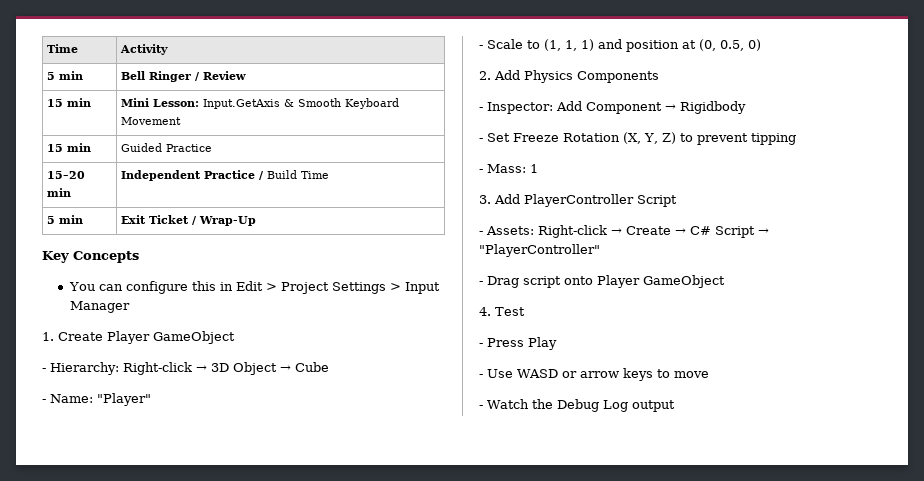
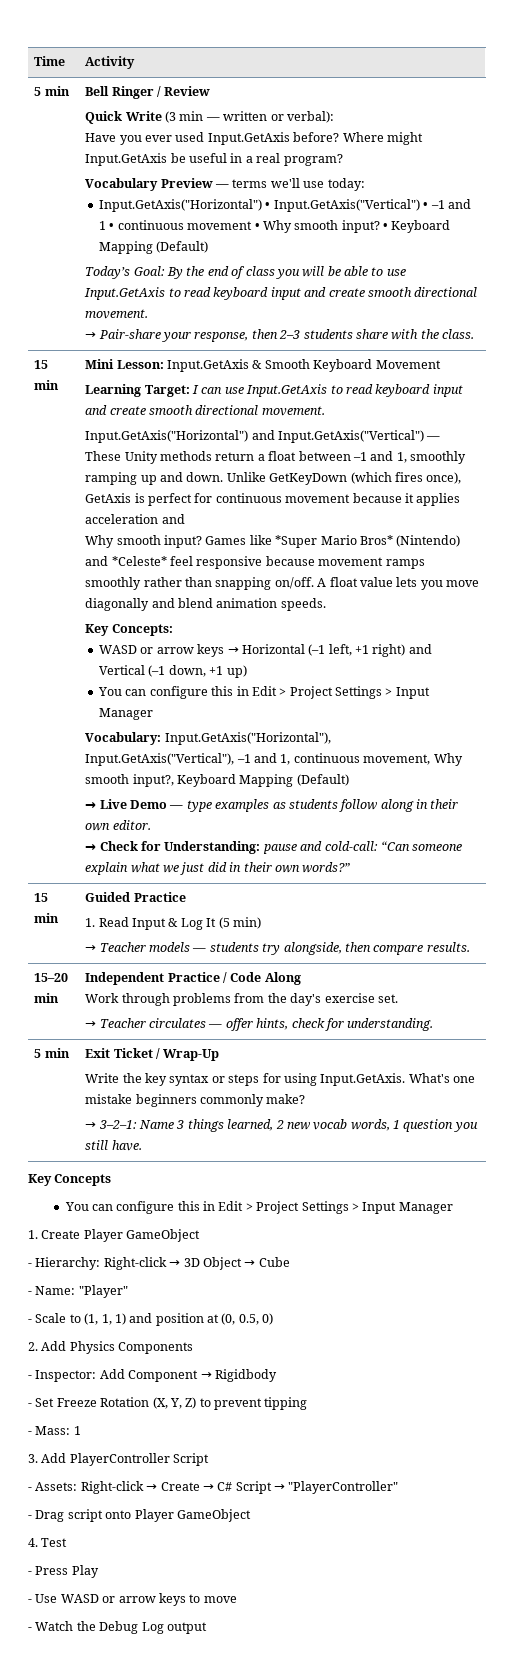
+ Quick Write (3 min — written or verbal):
+ Have you ever used Input.GetAxis before? Where might Input.GetAxis be useful in a real program?
+ Vocabulary Preview — terms we'll use today:
+ Input.GetAxis("Horizontal") • Input.GetAxis("Vertical") • –1 and 1 • continuous movement • Why smooth input? • Keyboard Mapping (Default)
+ Today’s Goal: By the end of class you will be able to use Input.GetAxis to read keyboard input and create smooth directional movement.
+ → Pair-share your response, then 2–3 students share with the class.
+ Learning Target: I can use Input.GetAxis to read keyboard input and create smooth directional movement.
+ Input.GetAxis("Horizontal") and Input.GetAxis("Vertical") — These Unity methods return a float between –1 and 1, smoothly ramping up and down. Unlike GetKeyDown (which fires once), GetAxis is perfect for continuous movement because it applies acceleration and
+ Why smooth input? Games like *Super Mario Bros* (Nintendo) and *Celeste* feel responsive because movement ramps smoothly rather than snapping on/off. A float value lets you move diagonally and blend animation speeds.
+ Key Concepts:
+ WASD or arrow keys → Horizontal (–1 left, +1 right) and Vertical (–1 down, +1 up)
+ You can configure this in Edit > Project Settings > Input Manager
+ Vocabulary: Input.GetAxis("Horizontal"), Input.GetAxis("Vertical"), –1 and 1, continuous movement, Why smooth input?, Keyboard Mapping (Default)
+ → Live Demo — type examples as students follow along in their own editor.
+ → Check for Understanding: pause and cold-call: “Can someone explain what we just did in their own words?”
  15 min | Guided Practice
+ 1. Read Input & Log It (5 min)
+ → Teacher models — students try alongside, then compare results.
- 15–20 min | Independent Practice / Build Time
+ 15–20 min | Independent Practice / Code Along
+ Work through problems from the day's exercise set.
+ → Teacher circulates — offer hints, check for understanding.
  5 min | Exit Ticket / Wrap-Up
+ Write the key syntax or steps for using Input.GetAxis. What's one mistake beginners commonly make?
+ → 3–2–1: Name 3 things learned, 2 new vocab words, 1 question you still have.

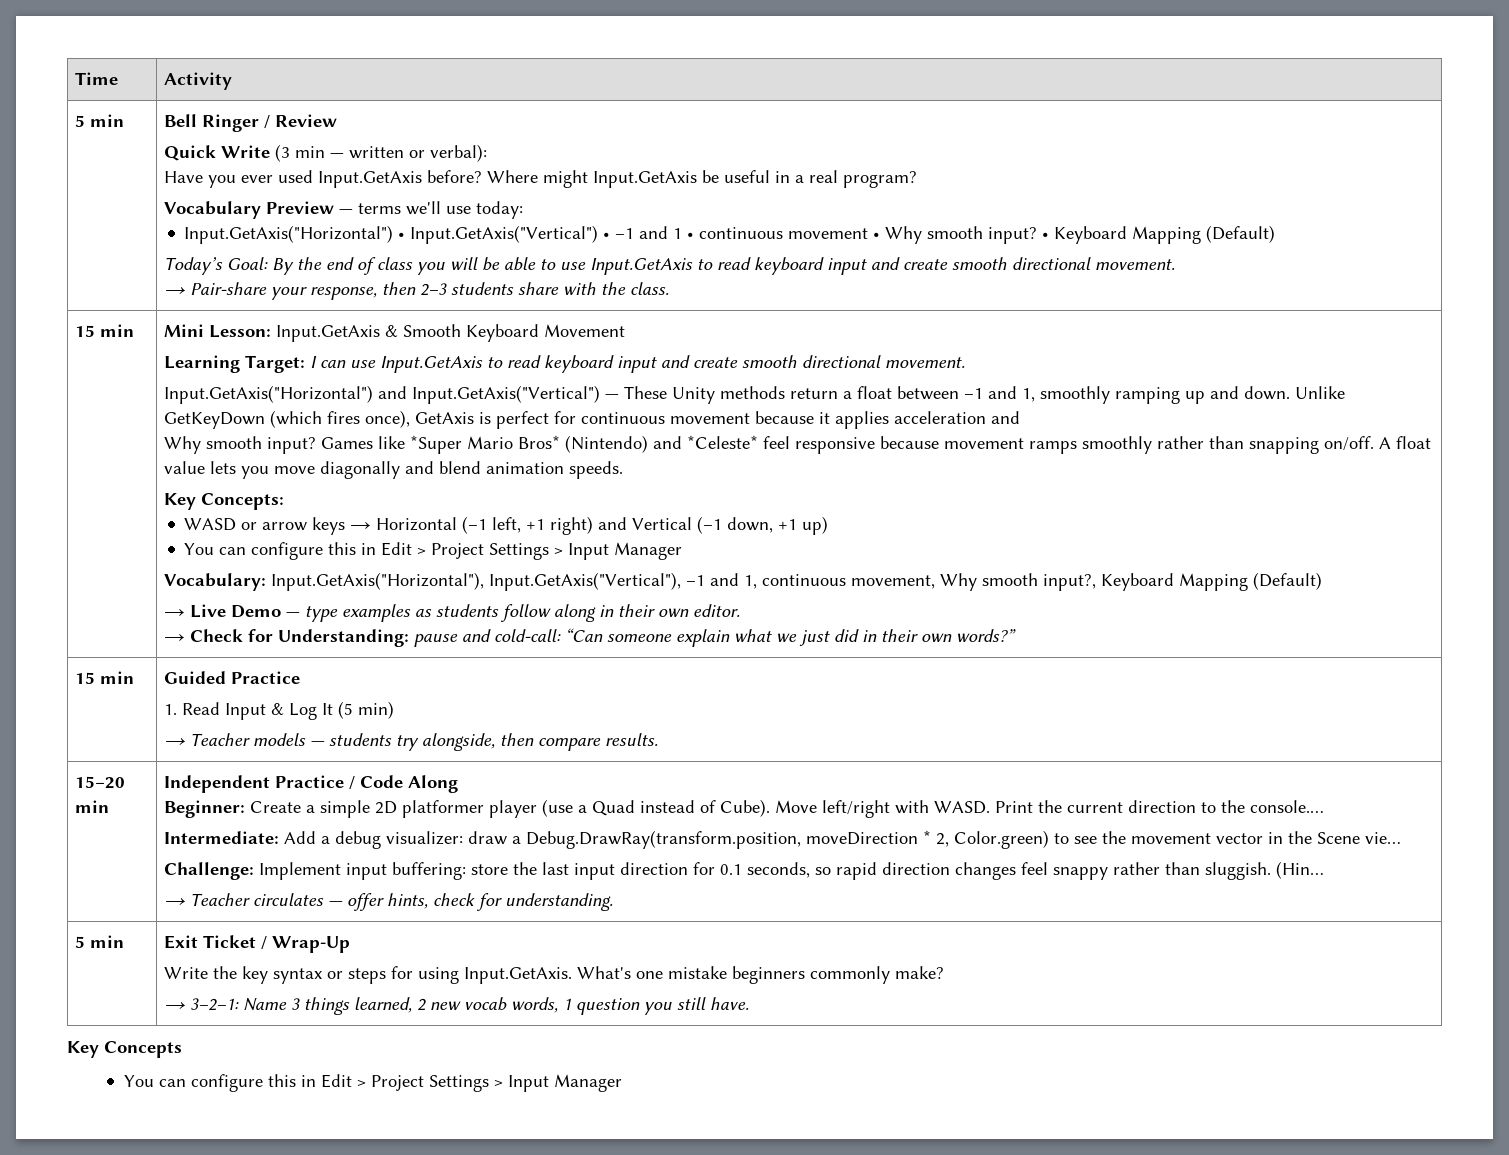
- Work through problems from the day's exercise set.
+ Beginner: Create a simple 2D platformer player (use a Quad instead of Cube). Move left/right with WASD. Print the current direction to the console.…
+ Intermediate: Add a debug visualizer: draw a Debug.DrawRay(transform.position, moveDirection * 2, Color.green) to see the movement vector in the Scene vie…
+ Challenge: Implement input buffering: store the last input direction for 0.1 seconds, so rapid direction changes feel snappy rather than sluggish. (Hin…
- 1. Create Player GameObject
- - Hierarchy: Right-click → 3D Object → Cube
- - Name: "Player"
- - Scale to (1, 1, 1) and position at (0, 0.5, 0)
- 2. Add Physics Components
- - Inspector: Add Component → Rigidbody
- - Set Freeze Rotation (X, Y, Z) to prevent tipping
- - Mass: 1
- 3. Add PlayerController Script
- - Assets: Right-click → Create → C# Script → "PlayerController"
- - Drag script onto Player GameObject
- 4. Test
- - Press Play
- - Use WASD or arrow keys to move
- - Watch the Debug Log output

